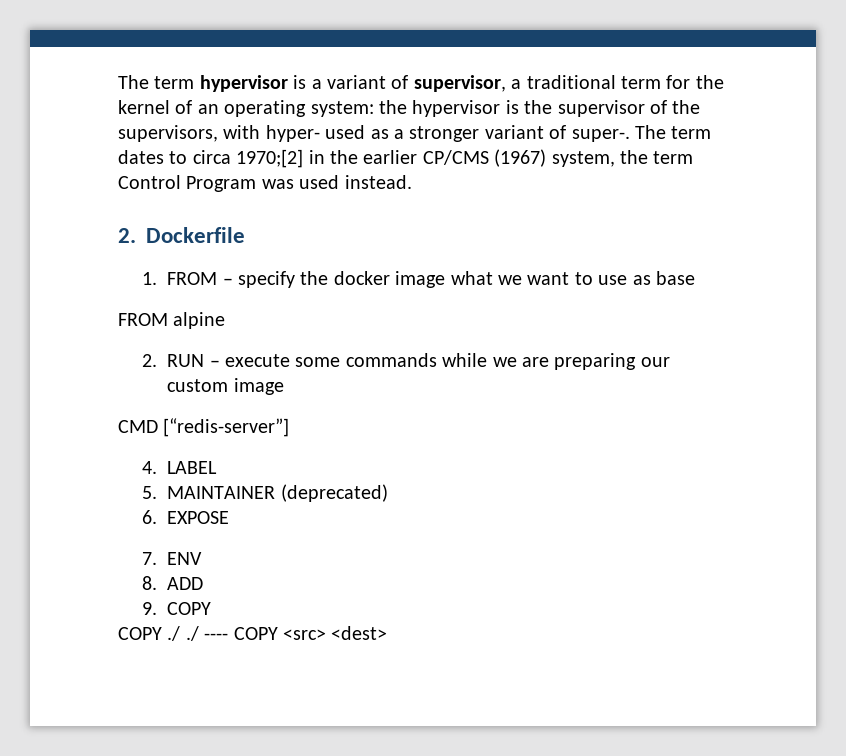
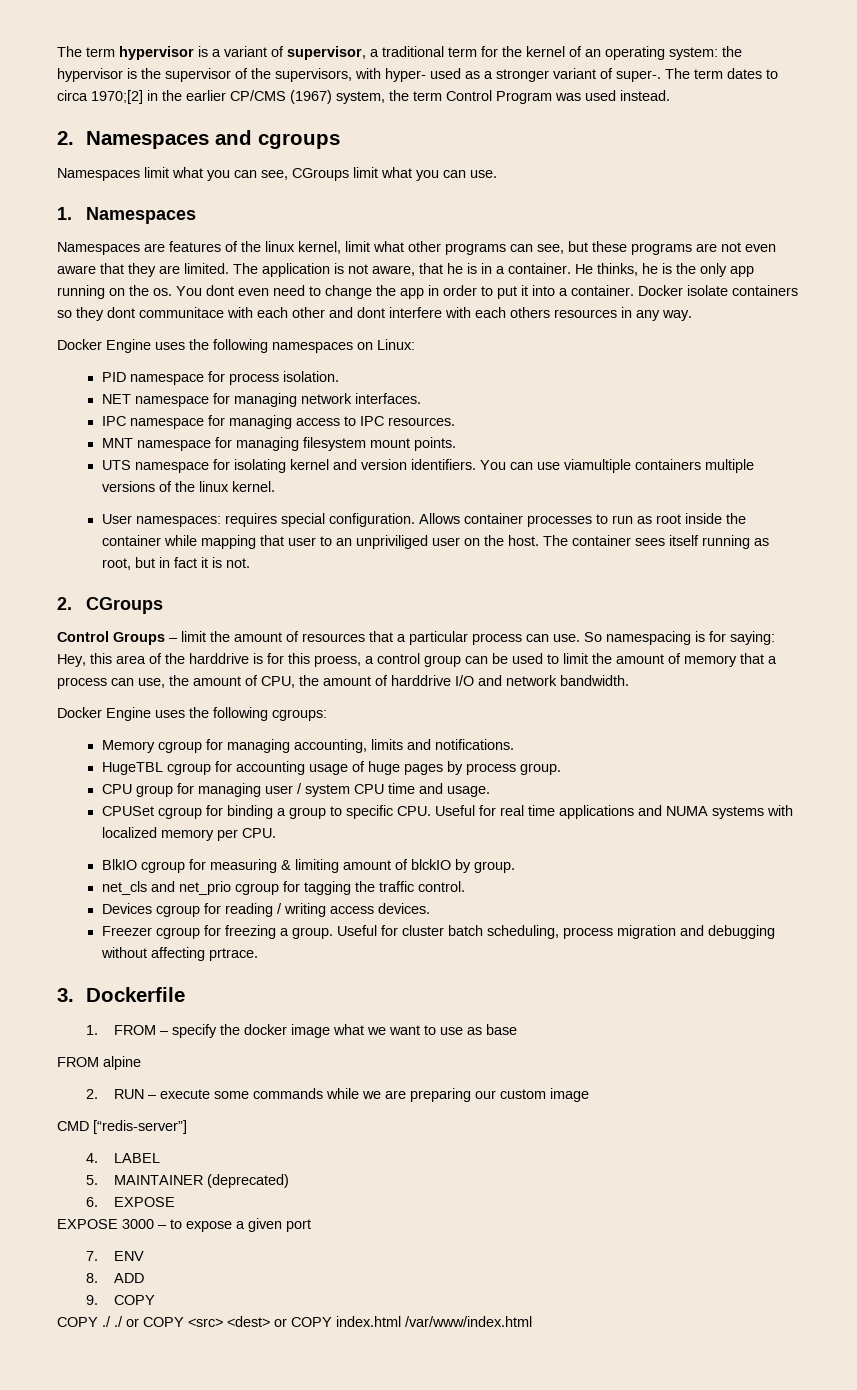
- 2. Dockerfile
+ 2. Namespaces and cgroups
+ Namespaces limit what you can see, CGroups limit what you can use.
+ 1. Namespaces
+ Namespaces are features of the linux kernel, limit what other programs can see, but these programs are not even aware that they are limited. The application is not aware, that he is in a container. He thinks, he is the only app running on the os. You dont even need to change the app in order to put it into a container. Docker isolate containers so they dont communitace with each other and dont interfere with each others resources in any way.
+ Docker Engine uses the following namespaces on Linux:
+ PID namespace for process isolation.
+ NET namespace for managing network interfaces.
+ IPC namespace for managing access to IPC resources.
+ MNT namespace for managing filesystem mount points.
+ UTS namespace for isolating kernel and version identifiers. You can use viamultiple containers multiple versions of the linux kernel.
+ User namespaces: requires special configuration. Allows container processes to run as root inside the container while mapping that user to an unpriviliged user on the host. The container sees itself running as root, but in fact it is not.
+ 2. CGroups
+ Control Groups – limit the amount of resources that a particular process can use. So namespacing is for saying: Hey, this area of the harddrive is for this proess, a control group can be used to limit the amount of memory that a process can use, the amount of CPU, the amount of harddrive I/O and network bandwidth.
+ Docker Engine uses the following cgroups:
+ Memory cgroup for managing accounting, limits and notifications.
+ HugeTBL cgroup for accounting usage of huge pages by process group.
+ CPU group for managing user / system CPU time and usage.
+ CPUSet cgroup for binding a group to specific CPU. Useful for real time applications and NUMA systems with localized memory per CPU.
+ BlkIO cgroup for measuring & limiting amount of blckIO by group.
+ net_cls and net_prio cgroup for tagging the traffic control.
+ Devices cgroup for reading / writing access devices.
+ Freezer cgroup for freezing a group. Useful for cluster batch scheduling, process migration and debugging without affecting prtrace.
+ 3. Dockerfile
+ EXPOSE 3000 – to expose a given port
- COPY ./ ./ ---- COPY <src> <dest>
+ COPY ./ ./ or COPY <src> <dest> or COPY index.html /var/www/index.html

